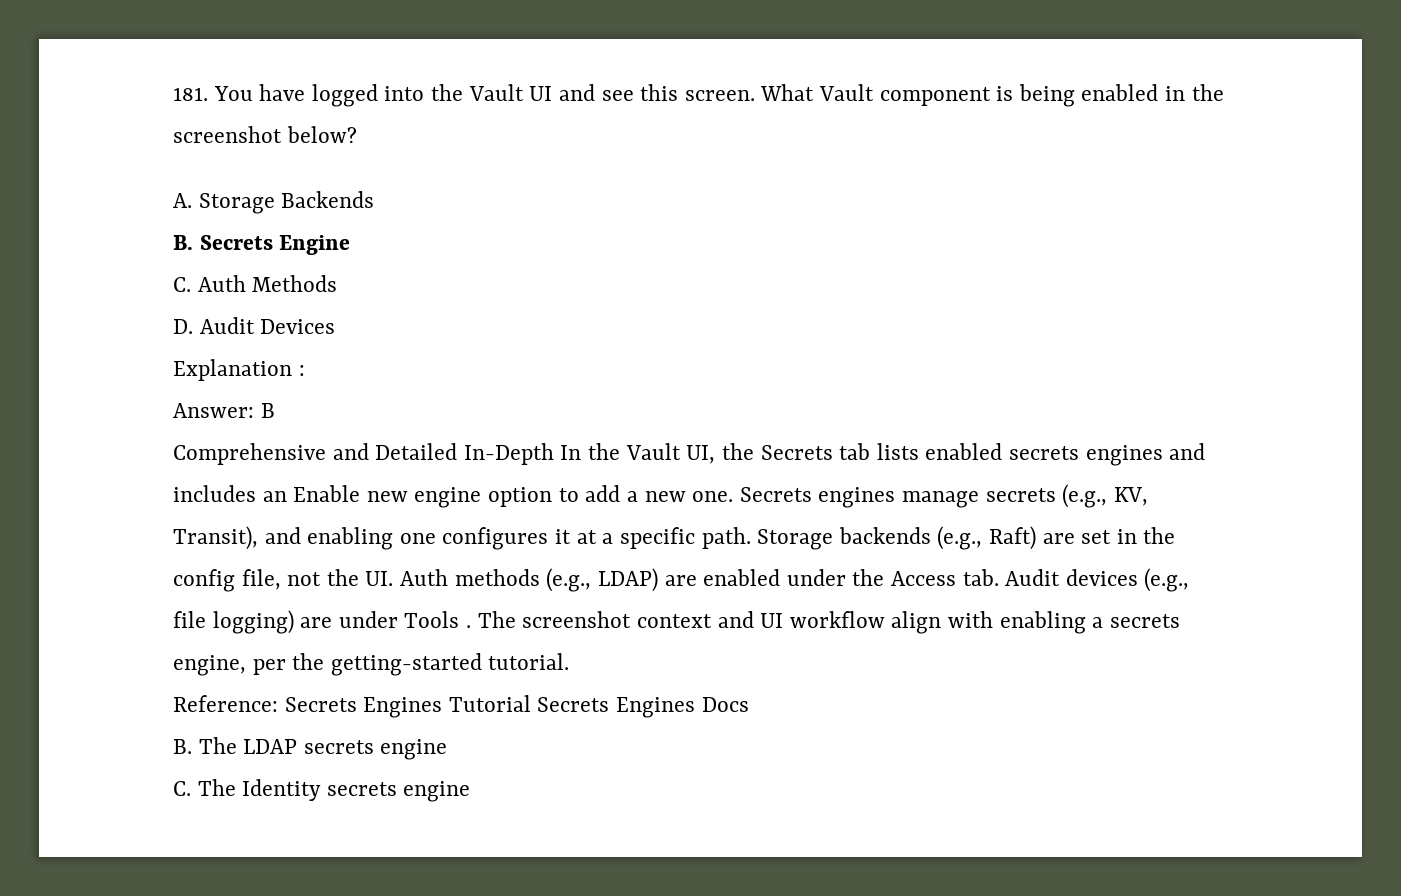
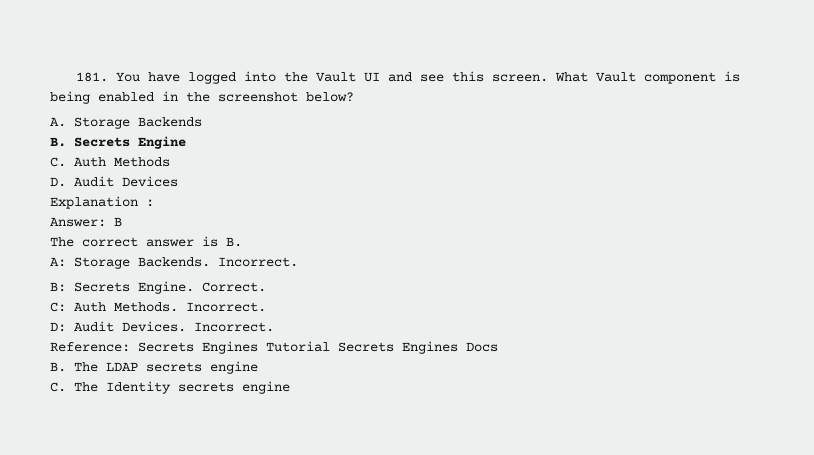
- Comprehensive and Detailed In-Depth In the Vault UI, the Secrets tab lists enabled secrets engines and includes an Enable new engine option to add a new one. Secrets engines manage secrets (e.g., KV, Transit), and enabling one configures it at a specific path. Storage backends (e.g., Raft) are set in the config file, not the UI. Auth methods (e.g., LDAP) are enabled under the Access tab. Audit devices (e.g., file logging) are under Tools . The screenshot context and UI workflow align with enabling a secrets engine, per the getting-started tutorial.
+ The correct answer is B.
+ A: Storage Backends. Incorrect.
+ B: Secrets Engine. Correct.
+ C: Auth Methods. Incorrect.
+ D: Audit Devices. Incorrect.

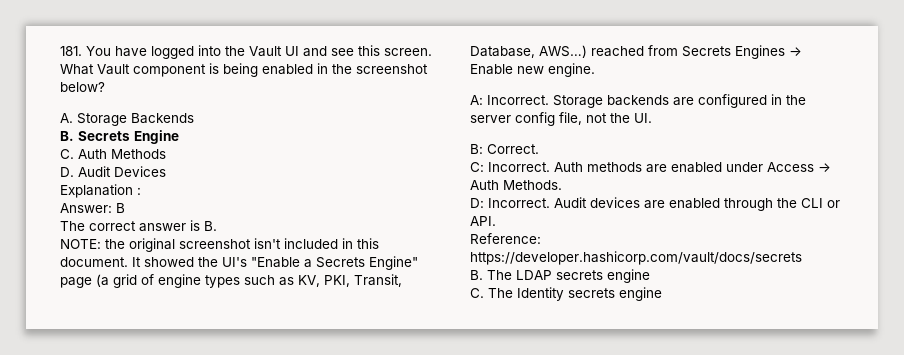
- A: Storage Backends. Incorrect.
+ NOTE: the original screenshot isn't included in this document. It showed the UI's "Enable a Secrets Engine" page (a grid of engine types such as KV, PKI, Transit, Database, AWS…) reached from Secrets Engines → Enable new engine.
+ A: Incorrect. Storage backends are configured in the server config file, not the UI.
- B: Secrets Engine. Correct.
+ B: Correct.
- C: Auth Methods. Incorrect.
+ C: Incorrect. Auth methods are enabled under Access → Auth Methods.
- D: Audit Devices. Incorrect.
- Reference: Secrets Engines Tutorial Secrets Engines Docs
+ D: Incorrect. Audit devices are enabled through the CLI or API.
+ Reference: https://developer.hashicorp.com/vault/docs/secrets

